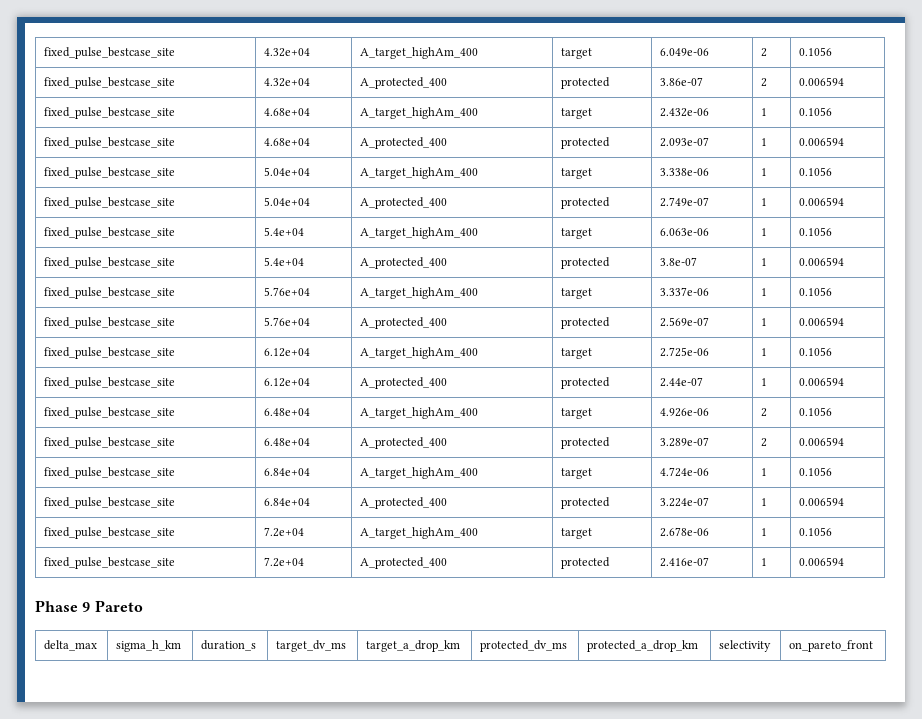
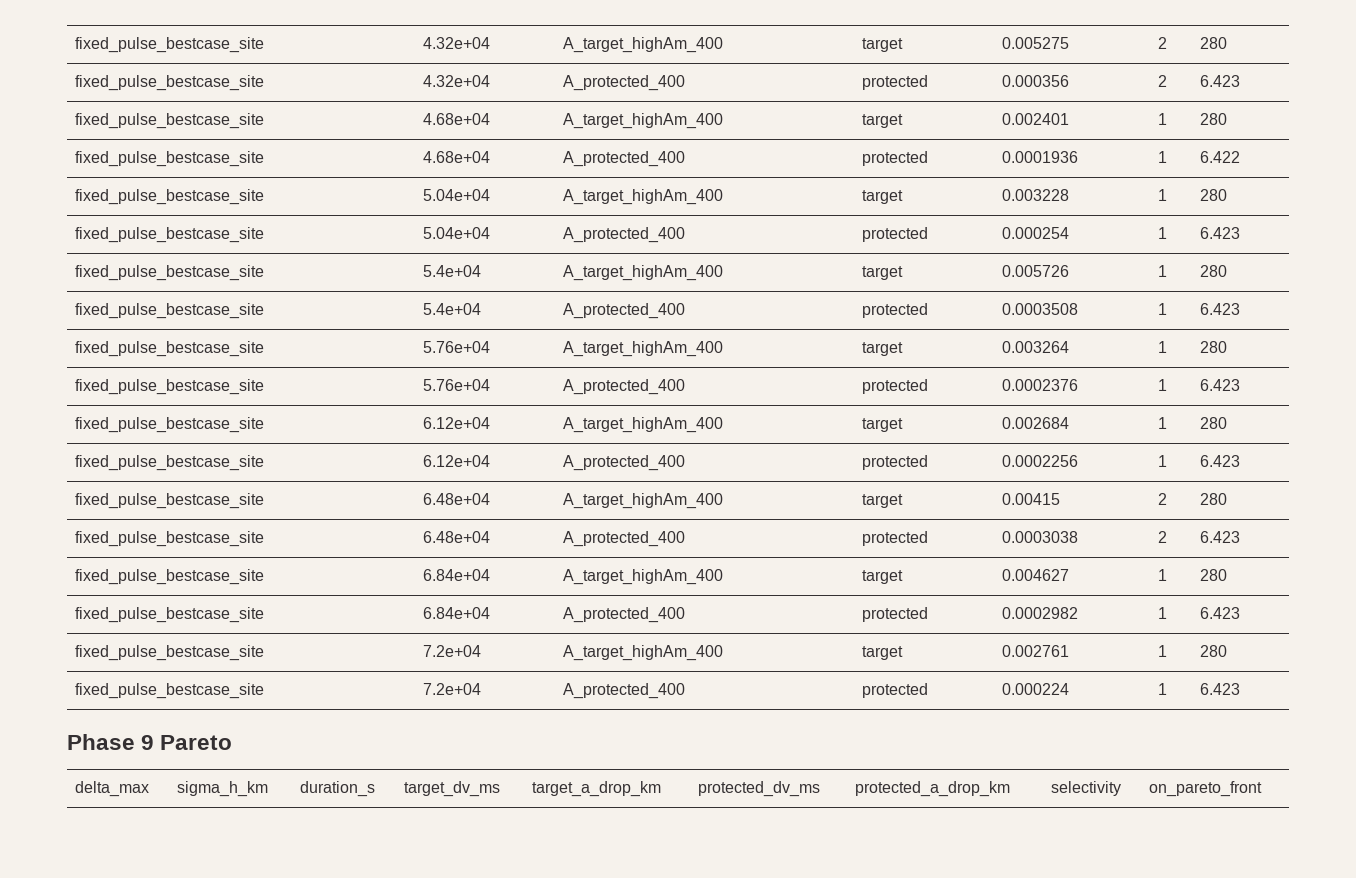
- fixed_pulse_bestcase_site | 4.32e+04 | A_target_highAm_400 | target | 6.049e-06 | 2 | 0.1056
+ fixed_pulse_bestcase_site | 4.32e+04 | A_target_highAm_400 | target | 0.005275 | 2 | 280
- fixed_pulse_bestcase_site | 4.32e+04 | A_protected_400 | protected | 3.86e-07 | 2 | 0.006594
+ fixed_pulse_bestcase_site | 4.32e+04 | A_protected_400 | protected | 0.000356 | 2 | 6.423
- fixed_pulse_bestcase_site | 4.68e+04 | A_target_highAm_400 | target | 2.432e-06 | 1 | 0.1056
+ fixed_pulse_bestcase_site | 4.68e+04 | A_target_highAm_400 | target | 0.002401 | 1 | 280
- fixed_pulse_bestcase_site | 4.68e+04 | A_protected_400 | protected | 2.093e-07 | 1 | 0.006594
+ fixed_pulse_bestcase_site | 4.68e+04 | A_protected_400 | protected | 0.0001936 | 1 | 6.422
- fixed_pulse_bestcase_site | 5.04e+04 | A_target_highAm_400 | target | 3.338e-06 | 1 | 0.1056
+ fixed_pulse_bestcase_site | 5.04e+04 | A_target_highAm_400 | target | 0.003228 | 1 | 280
- fixed_pulse_bestcase_site | 5.04e+04 | A_protected_400 | protected | 2.749e-07 | 1 | 0.006594
+ fixed_pulse_bestcase_site | 5.04e+04 | A_protected_400 | protected | 0.000254 | 1 | 6.423
- fixed_pulse_bestcase_site | 5.4e+04 | A_target_highAm_400 | target | 6.063e-06 | 1 | 0.1056
+ fixed_pulse_bestcase_site | 5.4e+04 | A_target_highAm_400 | target | 0.005726 | 1 | 280
- fixed_pulse_bestcase_site | 5.4e+04 | A_protected_400 | protected | 3.8e-07 | 1 | 0.006594
+ fixed_pulse_bestcase_site | 5.4e+04 | A_protected_400 | protected | 0.0003508 | 1 | 6.423
- fixed_pulse_bestcase_site | 5.76e+04 | A_target_highAm_400 | target | 3.337e-06 | 1 | 0.1056
+ fixed_pulse_bestcase_site | 5.76e+04 | A_target_highAm_400 | target | 0.003264 | 1 | 280
- fixed_pulse_bestcase_site | 5.76e+04 | A_protected_400 | protected | 2.569e-07 | 1 | 0.006594
+ fixed_pulse_bestcase_site | 5.76e+04 | A_protected_400 | protected | 0.0002376 | 1 | 6.423
- fixed_pulse_bestcase_site | 6.12e+04 | A_target_highAm_400 | target | 2.725e-06 | 1 | 0.1056
+ fixed_pulse_bestcase_site | 6.12e+04 | A_target_highAm_400 | target | 0.002684 | 1 | 280
- fixed_pulse_bestcase_site | 6.12e+04 | A_protected_400 | protected | 2.44e-07 | 1 | 0.006594
+ fixed_pulse_bestcase_site | 6.12e+04 | A_protected_400 | protected | 0.0002256 | 1 | 6.423
- fixed_pulse_bestcase_site | 6.48e+04 | A_target_highAm_400 | target | 4.926e-06 | 2 | 0.1056
+ fixed_pulse_bestcase_site | 6.48e+04 | A_target_highAm_400 | target | 0.00415 | 2 | 280
- fixed_pulse_bestcase_site | 6.48e+04 | A_protected_400 | protected | 3.289e-07 | 2 | 0.006594
+ fixed_pulse_bestcase_site | 6.48e+04 | A_protected_400 | protected | 0.0003038 | 2 | 6.423
- fixed_pulse_bestcase_site | 6.84e+04 | A_target_highAm_400 | target | 4.724e-06 | 1 | 0.1056
+ fixed_pulse_bestcase_site | 6.84e+04 | A_target_highAm_400 | target | 0.004627 | 1 | 280
- fixed_pulse_bestcase_site | 6.84e+04 | A_protected_400 | protected | 3.224e-07 | 1 | 0.006594
+ fixed_pulse_bestcase_site | 6.84e+04 | A_protected_400 | protected | 0.0002982 | 1 | 6.423
- fixed_pulse_bestcase_site | 7.2e+04 | A_target_highAm_400 | target | 2.678e-06 | 1 | 0.1056
+ fixed_pulse_bestcase_site | 7.2e+04 | A_target_highAm_400 | target | 0.002761 | 1 | 280
- fixed_pulse_bestcase_site | 7.2e+04 | A_protected_400 | protected | 2.416e-07 | 1 | 0.006594
+ fixed_pulse_bestcase_site | 7.2e+04 | A_protected_400 | protected | 0.000224 | 1 | 6.423

